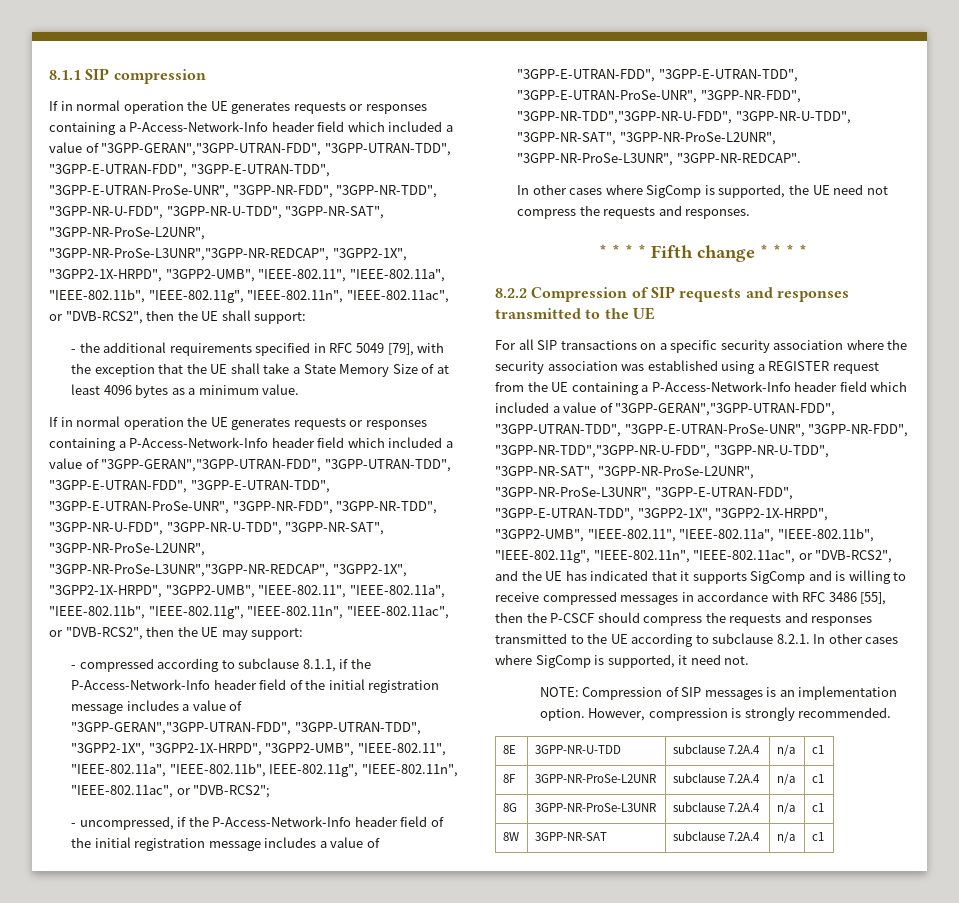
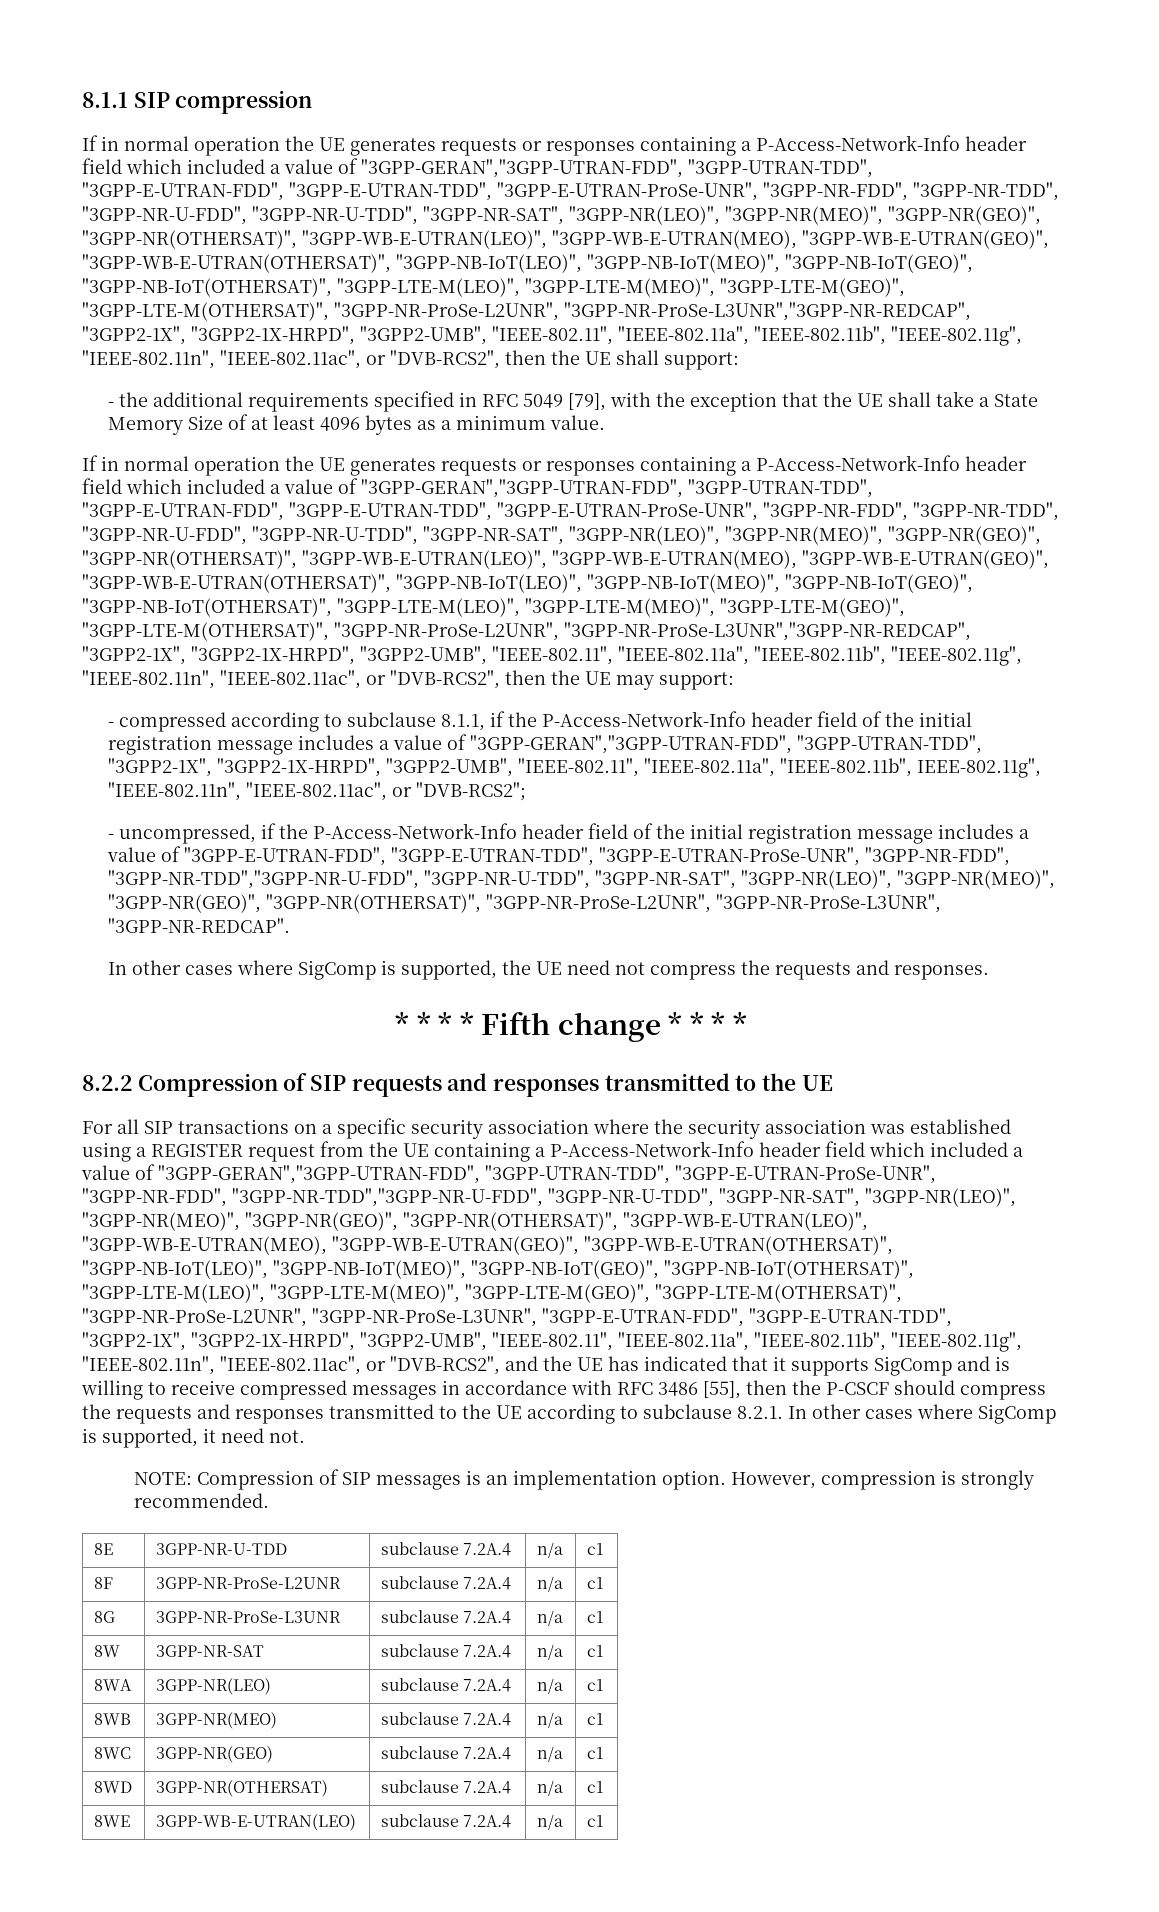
- If in normal operation the UE generates requests or responses containing a P-Access-Network-Info header field which included a value of "3GPP-GERAN","3GPP-UTRAN-FDD", "3GPP-UTRAN-TDD", "3GPP-E-UTRAN-FDD", "3GPP-E-UTRAN-TDD", "3GPP-E-UTRAN-ProSe-UNR", "3GPP-NR-FDD", "3GPP-NR-TDD", "3GPP-NR-U-FDD", "3GPP-NR-U-TDD", "3GPP-NR-SAT", "3GPP-NR-ProSe-L2UNR", "3GPP-NR-ProSe-L3UNR","3GPP-NR-REDCAP", "3GPP2-1X", "3GPP2-1X-HRPD", "3GPP2-UMB", "IEEE-802.11", "IEEE-802.11a", "IEEE-802.11b", "IEEE-802.11g", "IEEE-802.11n", "IEEE-802.11ac", or "DVB-RCS2", then the UE shall support:
+ If in normal operation the UE generates requests or responses containing a P-Access-Network-Info header field which included a value of "3GPP-GERAN","3GPP-UTRAN-FDD", "3GPP-UTRAN-TDD", "3GPP-E-UTRAN-FDD", "3GPP-E-UTRAN-TDD", "3GPP-E-UTRAN-ProSe-UNR", "3GPP-NR-FDD", "3GPP-NR-TDD", "3GPP-NR-U-FDD", "3GPP-NR-U-TDD", "3GPP-NR-SAT", "3GPP-NR(LEO)", "3GPP-NR(MEO)", "3GPP-NR(GEO)", "3GPP-NR(OTHERSAT)", "3GPP-WB-E-UTRAN(LEO)", "3GPP-WB-E-UTRAN(MEO), "3GPP-WB-E-UTRAN(GEO)", "3GPP-WB-E-UTRAN(OTHERSAT)", "3GPP-NB-IoT(LEO)", "3GPP-NB-IoT(MEO)", "3GPP-NB-IoT(GEO)", "3GPP-NB-IoT(OTHERSAT)", "3GPP-LTE-M(LEO)", "3GPP-LTE-M(MEO)", "3GPP-LTE-M(GEO)", "3GPP-LTE-M(OTHERSAT)", "3GPP-NR-ProSe-L2UNR", "3GPP-NR-ProSe-L3UNR","3GPP-NR-REDCAP", "3GPP2-1X", "3GPP2-1X-HRPD", "3GPP2-UMB", "IEEE-802.11", "IEEE-802.11a", "IEEE-802.11b", "IEEE-802.11g", "IEEE-802.11n", "IEEE-802.11ac", or "DVB-RCS2", then the UE shall support:
- If in normal operation the UE generates requests or responses containing a P-Access-Network-Info header field which included a value of "3GPP-GERAN","3GPP-UTRAN-FDD", "3GPP-UTRAN-TDD", "3GPP-E-UTRAN-FDD", "3GPP-E-UTRAN-TDD", "3GPP-E-UTRAN-ProSe-UNR", "3GPP-NR-FDD", "3GPP-NR-TDD", "3GPP-NR-U-FDD", "3GPP-NR-U-TDD", "3GPP-NR-SAT", "3GPP-NR-ProSe-L2UNR", "3GPP-NR-ProSe-L3UNR","3GPP-NR-REDCAP", "3GPP2-1X", "3GPP2-1X-HRPD", "3GPP2-UMB", "IEEE-802.11", "IEEE-802.11a", "IEEE-802.11b", "IEEE-802.11g", "IEEE-802.11n", "IEEE-802.11ac", or "DVB-RCS2", then the UE may support:
+ If in normal operation the UE generates requests or responses containing a P-Access-Network-Info header field which included a value of "3GPP-GERAN","3GPP-UTRAN-FDD", "3GPP-UTRAN-TDD", "3GPP-E-UTRAN-FDD", "3GPP-E-UTRAN-TDD", "3GPP-E-UTRAN-ProSe-UNR", "3GPP-NR-FDD", "3GPP-NR-TDD", "3GPP-NR-U-FDD", "3GPP-NR-U-TDD", "3GPP-NR-SAT", "3GPP-NR(LEO)", "3GPP-NR(MEO)", "3GPP-NR(GEO)", "3GPP-NR(OTHERSAT)", "3GPP-WB-E-UTRAN(LEO)", "3GPP-WB-E-UTRAN(MEO), "3GPP-WB-E-UTRAN(GEO)", "3GPP-WB-E-UTRAN(OTHERSAT)", "3GPP-NB-IoT(LEO)", "3GPP-NB-IoT(MEO)", "3GPP-NB-IoT(GEO)", "3GPP-NB-IoT(OTHERSAT)", "3GPP-LTE-M(LEO)", "3GPP-LTE-M(MEO)", "3GPP-LTE-M(GEO)", "3GPP-LTE-M(OTHERSAT)", "3GPP-NR-ProSe-L2UNR", "3GPP-NR-ProSe-L3UNR","3GPP-NR-REDCAP", "3GPP2-1X", "3GPP2-1X-HRPD", "3GPP2-UMB", "IEEE-802.11", "IEEE-802.11a", "IEEE-802.11b", "IEEE-802.11g", "IEEE-802.11n", "IEEE-802.11ac", or "DVB-RCS2", then the UE may support:
- - uncompressed, if the P-Access-Network-Info header field of the initial registration message includes a value of "3GPP-E-UTRAN-FDD", "3GPP-E-UTRAN-TDD", "3GPP-E-UTRAN-ProSe-UNR", "3GPP-NR-FDD", "3GPP-NR-TDD","3GPP-NR-U-FDD", "3GPP-NR-U-TDD", "3GPP-NR-SAT", "3GPP-NR-ProSe-L2UNR", "3GPP-NR-ProSe-L3UNR", "3GPP-NR-REDCAP".
+ - uncompressed, if the P-Access-Network-Info header field of the initial registration message includes a value of "3GPP-E-UTRAN-FDD", "3GPP-E-UTRAN-TDD", "3GPP-E-UTRAN-ProSe-UNR", "3GPP-NR-FDD", "3GPP-NR-TDD","3GPP-NR-U-FDD", "3GPP-NR-U-TDD", "3GPP-NR-SAT", "3GPP-NR(LEO)", "3GPP-NR(MEO)", "3GPP-NR(GEO)", "3GPP-NR(OTHERSAT)", "3GPP-NR-ProSe-L2UNR", "3GPP-NR-ProSe-L3UNR", "3GPP-NR-REDCAP".
- For all SIP transactions on a specific security association where the security association was established using a REGISTER request from the UE containing a P-Access-Network-Info header field which included a value of "3GPP-GERAN","3GPP-UTRAN-FDD", "3GPP-UTRAN-TDD", "3GPP-E-UTRAN-ProSe-UNR", "3GPP-NR-FDD", "3GPP-NR-TDD","3GPP-NR-U-FDD", "3GPP-NR-U-TDD", "3GPP-NR-SAT", "3GPP-NR-ProSe-L2UNR", "3GPP-NR-ProSe-L3UNR", "3GPP-E-UTRAN-FDD", "3GPP-E-UTRAN-TDD", "3GPP2-1X", "3GPP2-1X-HRPD", "3GPP2-UMB", "IEEE-802.11", "IEEE-802.11a", "IEEE-802.11b", "IEEE-802.11g", "IEEE-802.11n", "IEEE-802.11ac", or "DVB-RCS2", and the UE has indicated that it supports SigComp and is willing to receive compressed messages in accordance with RFC 3486 [55], then the P-CSCF should compress the requests and responses transmitted to the UE according to subclause 8.2.1. In other cases where SigComp is supported, it need not.
+ For all SIP transactions on a specific security association where the security association was established using a REGISTER request from the UE containing a P-Access-Network-Info header field which included a value of "3GPP-GERAN","3GPP-UTRAN-FDD", "3GPP-UTRAN-TDD", "3GPP-E-UTRAN-ProSe-UNR", "3GPP-NR-FDD", "3GPP-NR-TDD","3GPP-NR-U-FDD", "3GPP-NR-U-TDD", "3GPP-NR-SAT", "3GPP-NR(LEO)", "3GPP-NR(MEO)", "3GPP-NR(GEO)", "3GPP-NR(OTHERSAT)", "3GPP-WB-E-UTRAN(LEO)", "3GPP-WB-E-UTRAN(MEO), "3GPP-WB-E-UTRAN(GEO)", "3GPP-WB-E-UTRAN(OTHERSAT)", "3GPP-NB-IoT(LEO)", "3GPP-NB-IoT(MEO)", "3GPP-NB-IoT(GEO)", "3GPP-NB-IoT(OTHERSAT)", "3GPP-LTE-M(LEO)", "3GPP-LTE-M(MEO)", "3GPP-LTE-M(GEO)", "3GPP-LTE-M(OTHERSAT)", "3GPP-NR-ProSe-L2UNR", "3GPP-NR-ProSe-L3UNR", "3GPP-E-UTRAN-FDD", "3GPP-E-UTRAN-TDD", "3GPP2-1X", "3GPP2-1X-HRPD", "3GPP2-UMB", "IEEE-802.11", "IEEE-802.11a", "IEEE-802.11b", "IEEE-802.11g", "IEEE-802.11n", "IEEE-802.11ac", or "DVB-RCS2", and the UE has indicated that it supports SigComp and is willing to receive compressed messages in accordance with RFC 3486 [55], then the P-CSCF should compress the requests and responses transmitted to the UE according to subclause 8.2.1. In other cases where SigComp is supported, it need not.
+ 8WA | 3GPP-NR(LEO) | subclause 7.2A.4 | n/a | c1
+ 8WB | 3GPP-NR(MEO) | subclause 7.2A.4 | n/a | c1
+ 8WC | 3GPP-NR(GEO) | subclause 7.2A.4 | n/a | c1
+ 8WD | 3GPP-NR(OTHERSAT) | subclause 7.2A.4 | n/a | c1
+ 8WE | 3GPP-WB-E-UTRAN(LEO) | subclause 7.2A.4 | n/a | c1

